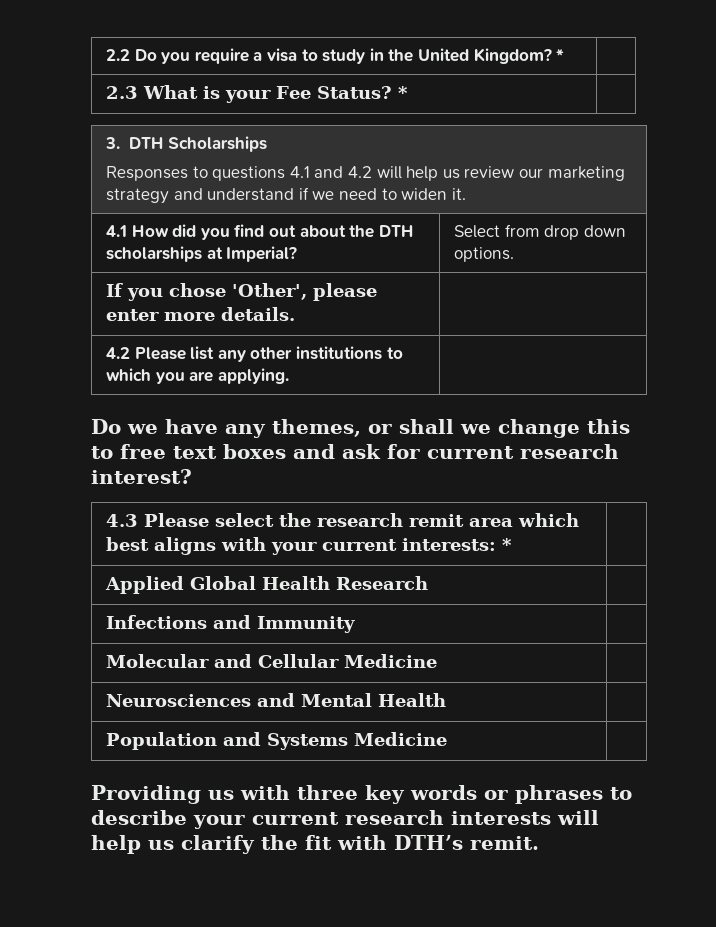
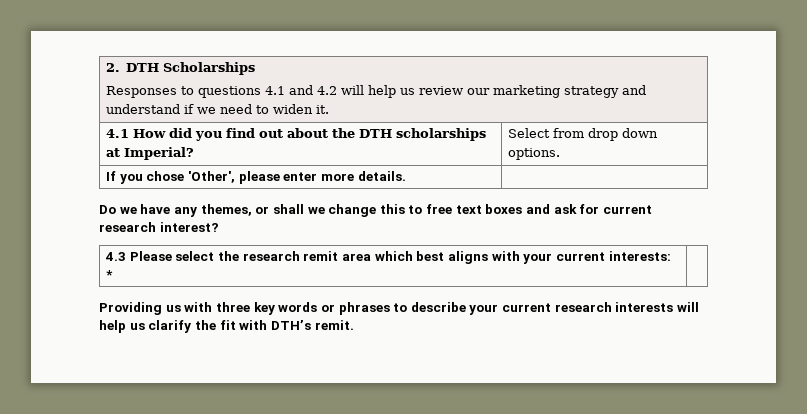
- 2.2 Do you require a visa to study in the United Kingdom? * |
- 2.3 What is your Fee Status? * |
- 3. DTH Scholarships
+ 2. DTH Scholarships
- 4.2 Please list any other institutions to which you are applying. |
- Applied Global Health Research |
- Infections and Immunity |
- Molecular and Cellular Medicine |
- Neurosciences and Mental Health |
- Population and Systems Medicine |

